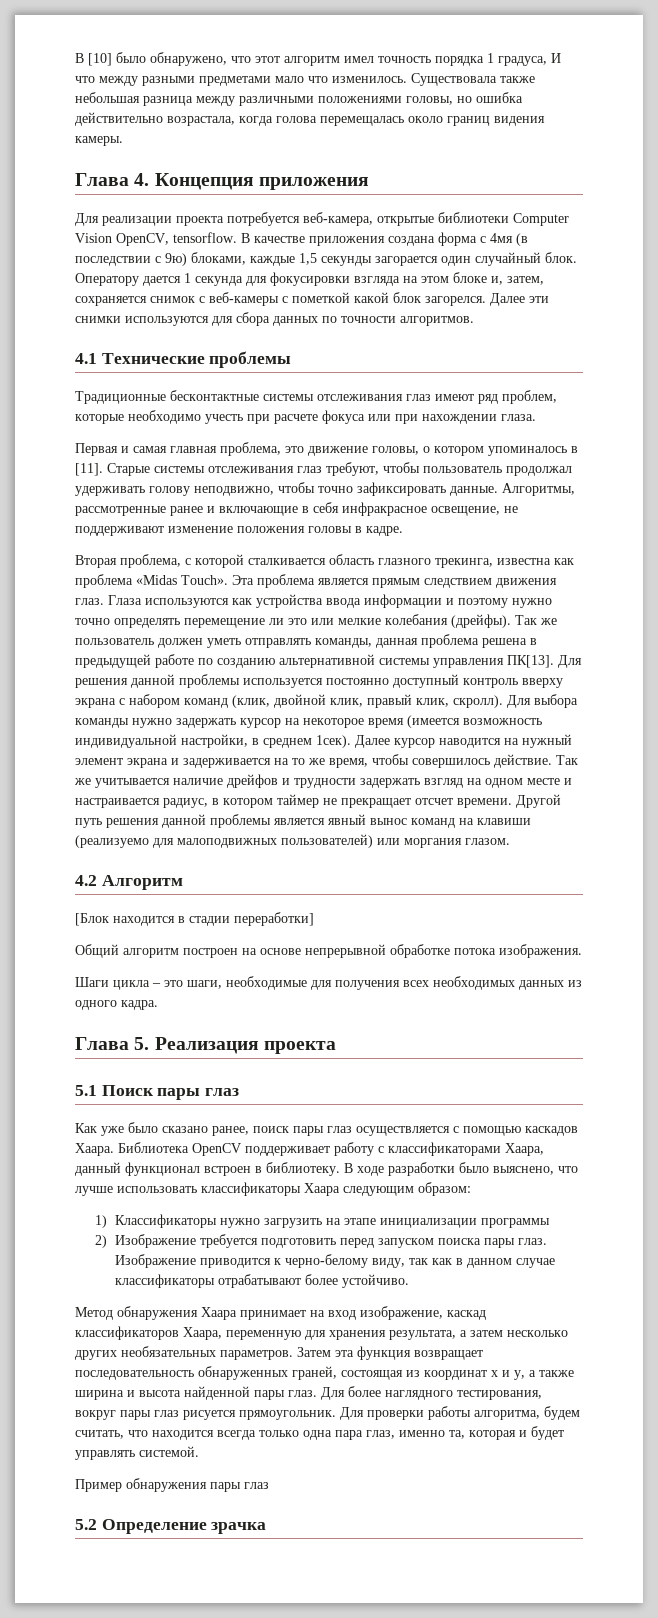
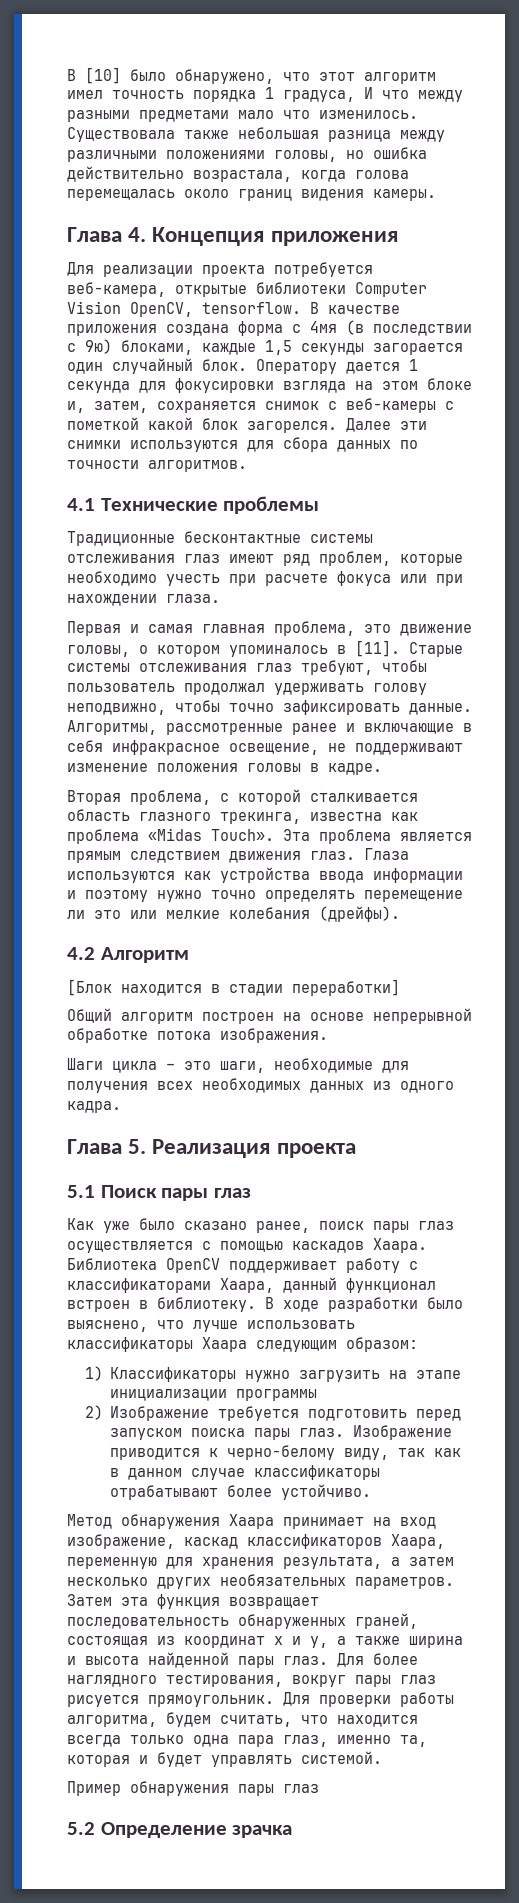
- Так же пользователь должен уметь отправлять команды, данная проблема решена в предыдущей работе по созданию альтернативной системы управления ПК[13]. Для решения данной проблемы используется постоянно доступный контроль вверху экрана с набором команд (клик, двойной клик, правый клик, скролл). Для выбора команды нужно задержать курсор на некоторое время (имеется возможность индивидуальной настройки, в среднем 1сек). Далее курсор наводится на нужный элемент экрана и задерживается на то же время, чтобы совершилось действие. Так же учитывается наличие дрейфов и трудности задержать взгляд на одном месте и настраивается радиус, в котором таймер не прекращает отсчет времени. Другой путь решения данной проблемы является явный вынос команд на клавиши (реализуемо для малоподвижных пользователей) или моргания глазом.

